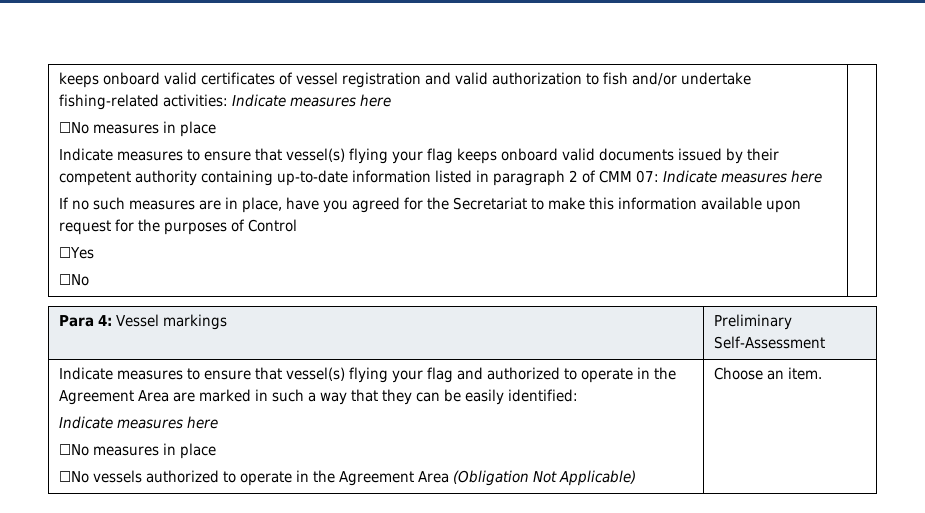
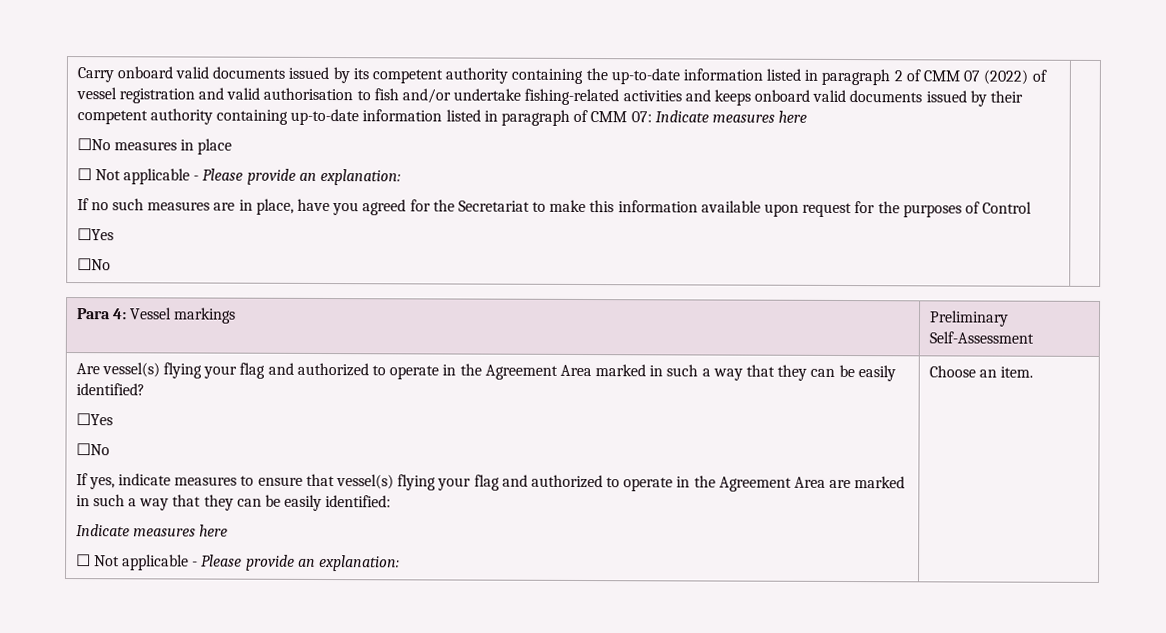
- keeps onboard valid certificates of vessel registration and valid authorization to fish and/or undertake fishing-related activities: Indicate measures here
- ☐No measures in place
- Indicate measures to ensure that vessel(s) flying your flag keeps onboard valid documents issued by their competent authority containing up-to-date information listed in paragraph 2 of CMM 07: Indicate measures here
+ Carry onboard valid documents issued by its competent authority containing the up-to-date information listed in paragraph 2 of CMM 07 (2022) of vessel registration and valid authorisation to fish and/or undertake fishing-related activities and keeps onboard valid documents issued by their competent authority containing up-to-date information listed in paragraph of CMM 07: Indicate measures here
+ ☐No measures in place
+ ☐ Not applicable - Please provide an explanation:
- Indicate measures to ensure that vessel(s) flying your flag and authorized to operate in the Agreement Area are marked in such a way that they can be easily identified:
+ Are vessel(s) flying your flag and authorized to operate in the Agreement Area marked in such a way that they can be easily identified?
+ ☐Yes
+ ☐No
+ If yes, indicate measures to ensure that vessel(s) flying your flag and authorized to operate in the Agreement Area are marked in such a way that they can be easily identified:
  Indicate measures here
- ☐No measures in place
- ☐No vessels authorized to operate in the Agreement Area (Obligation Not Applicable)
+ ☐ Not applicable - Please provide an explanation:

